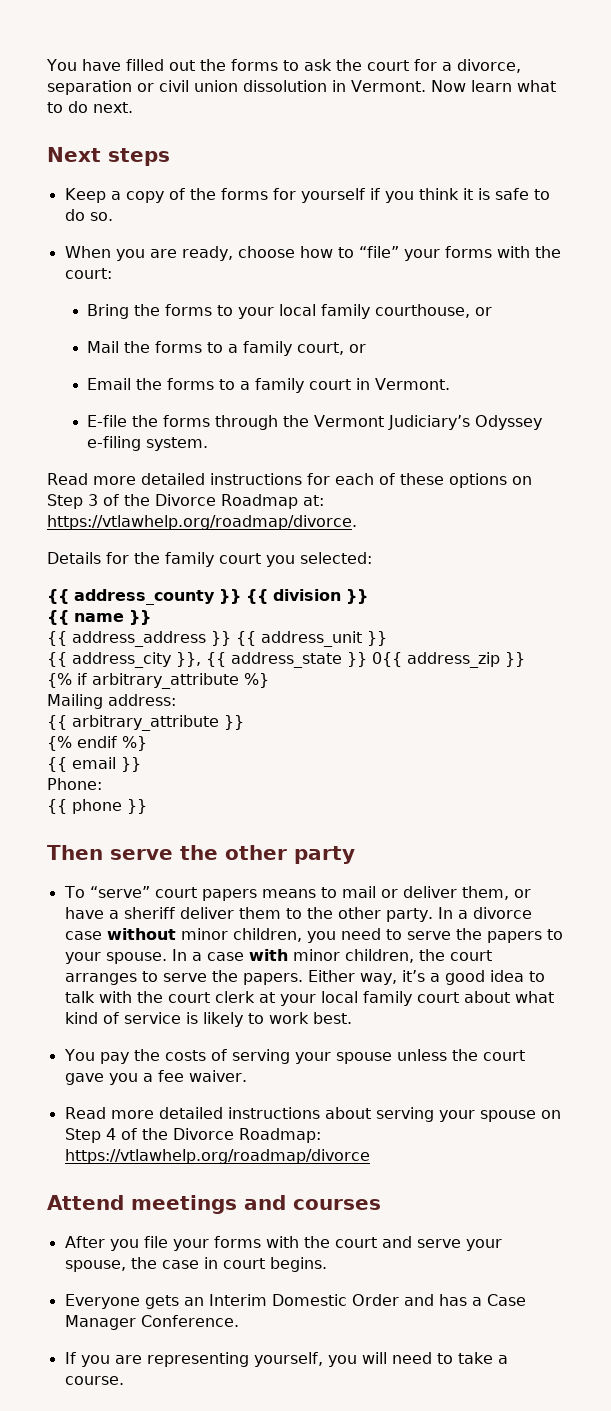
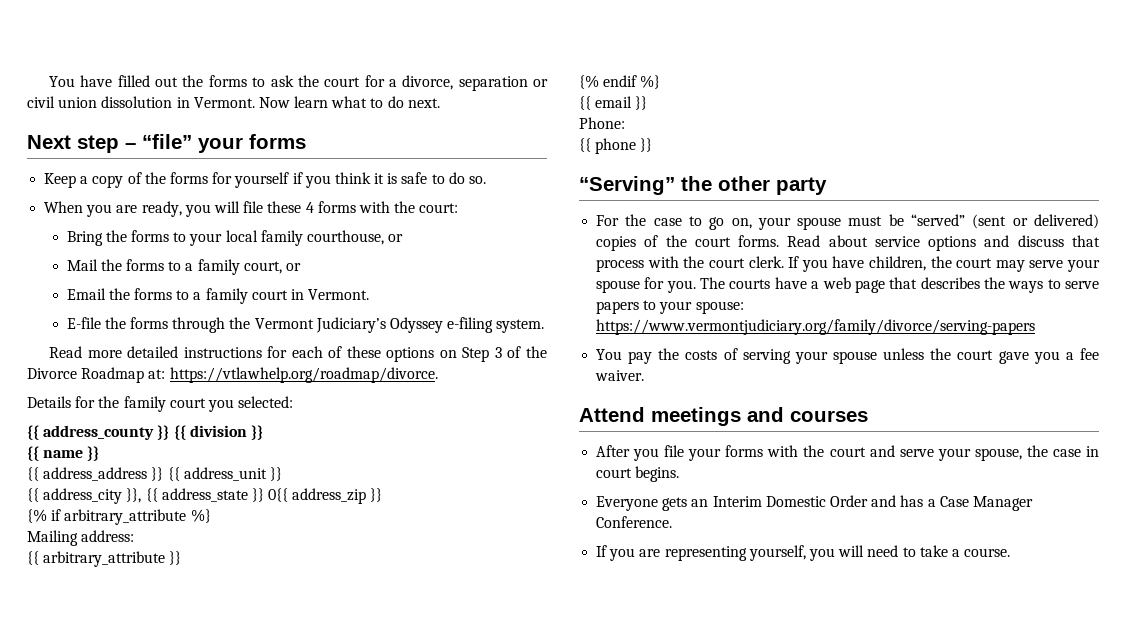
- Next steps
+ Next step – “file” your forms
- When you are ready, choose how to “file” your forms with the court:
+ When you are ready, you will file these 4 forms with the court:
- Then serve the other party
+ “Serving” the other party
- To “serve” court papers means to mail or deliver them, or have a sheriff deliver them to the other party. In a divorce case without minor children, you need to serve the papers to your spouse. In a case with minor children, the court arranges to serve the papers. Either way, it’s a good idea to talk with the court clerk at your local family court about what kind of service is likely to work best.
+ For the case to go on, your spouse must be “served” (sent or delivered) copies of the court forms. Read about service options and discuss that process with the court clerk. If you have children, the court may serve your spouse for you. The courts have a web page that describes the ways to serve papers to your spouse: https://www.vermontjudiciary.org/family/divorce/serving-papers
- Read more detailed instructions about serving your spouse on Step 4 of the Divorce Roadmap: https://vtlawhelp.org/roadmap/divorce

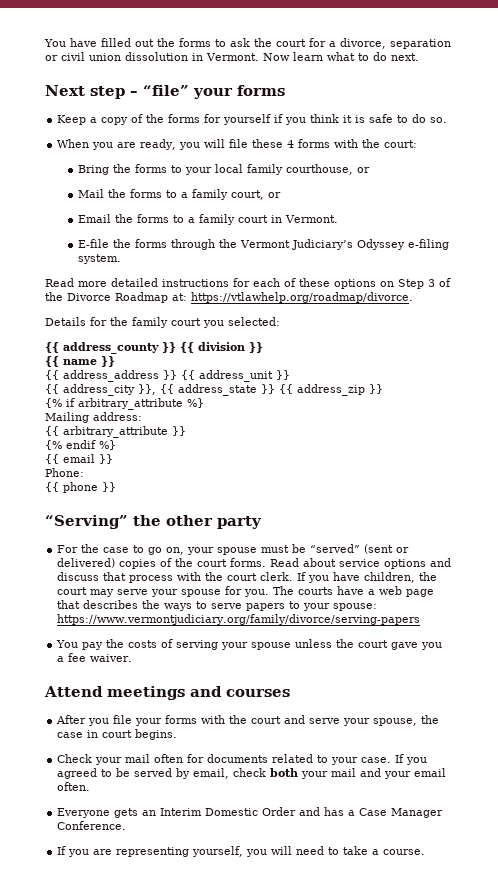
- {{ address_city }}, {{ address_state }} 0{{ address_zip }}
+ {{ address_city }}, {{ address_state }} {{ address_zip }}
+ Check your mail often for documents related to your case. If you agreed to be served by email, check both your mail and your email often.

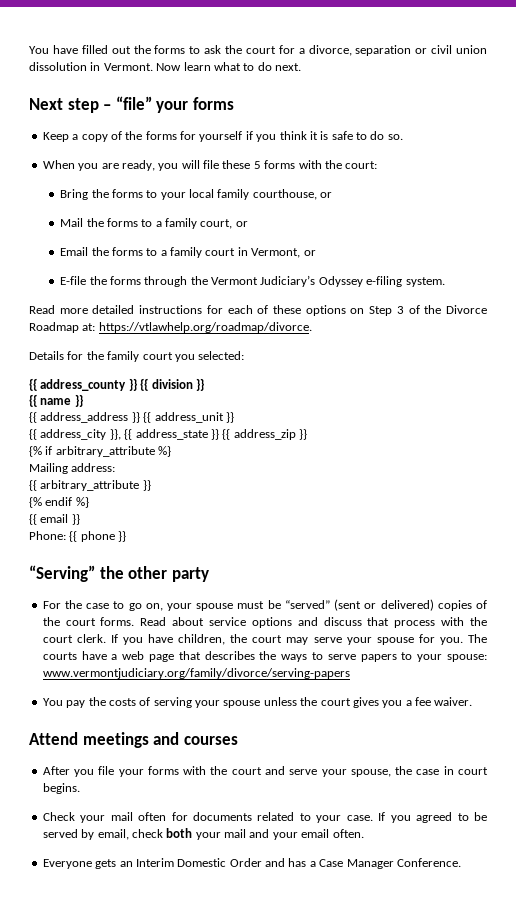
- When you are ready, you will file these 4 forms with the court:
+ When you are ready, you will file these 5 forms with the court:
- Email the forms to a family court in Vermont.
+ Email the forms to a family court in Vermont, or
- Phone:
- {{ phone }}
+ Phone: {{ phone }}
- The courts have a web page that describes the ways to serve papers to your spouse: https://www.vermontjudiciary.org/family/divorce/serving-papers
+ The courts have a web page that describes the ways to serve papers to your spouse: www.vermontjudiciary.org/family/divorce/serving-papers
- You pay the costs of serving your spouse unless the court gave you a fee waiver.
+ You pay the costs of serving your spouse unless the court gives you a fee waiver.
- If you are representing yourself, you will need to take a course.

